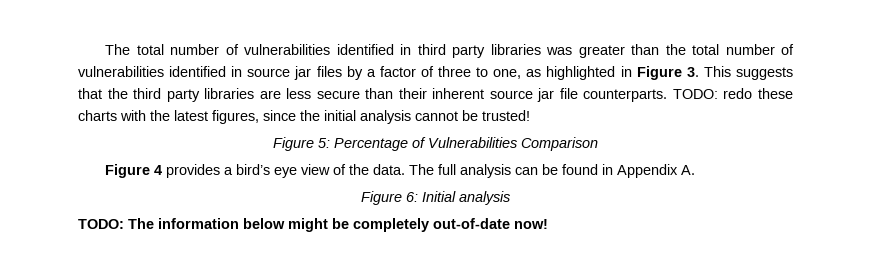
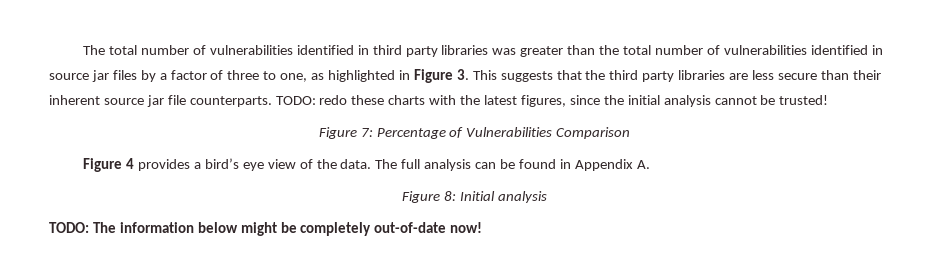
- Figure 5: Percentage of Vulnerabilities Comparison
+ Figure 7: Percentage of Vulnerabilities Comparison
- Figure 6: Initial analysis
+ Figure 8: Initial analysis

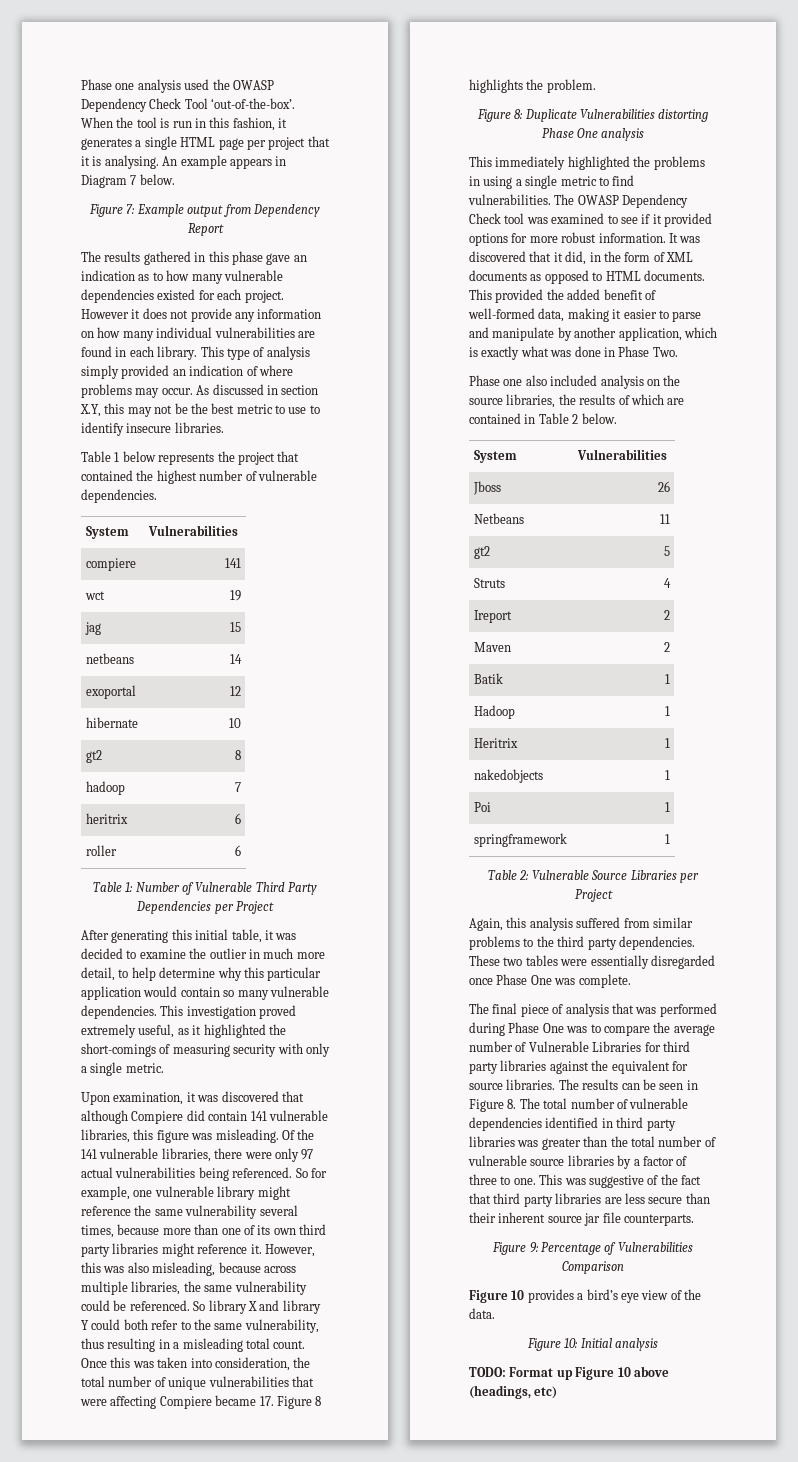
- The total number of vulnerabilities identified in third party libraries was greater than the total number of vulnerabilities identified in source jar files by a factor of three to one, as highlighted in Figure 3. This suggests that the third party libraries are less secure than their inherent source jar file counterparts. TODO: redo these charts with the latest figures, since the initial analysis cannot be trusted!
- Figure 7: Percentage of Vulnerabilities Comparison
+ Phase one analysis used the OWASP Dependency Check Tool ‘out-of-the-box’. When the tool is run in this fashion, it generates a single HTML page per project that it is analysing. An example appears in Diagram 7 below.
+ Figure 7: Example output from Dependency Report
+ The results gathered in this phase gave an indication as to how many vulnerable dependencies existed for each project. However it does not provide any information on how many individual vulnerabilities are found in each library. This type of analysis simply provided an indication of where problems may occur. As discussed in section X.Y, this may not be the best metric to use to identify insecure libraries.
+ Table 1 below represents the project that contained the highest number of vulnerable dependencies.
+ System | Vulnerabilities
+ compiere | 141
+ wct | 19
+ jag | 15
+ netbeans | 14
+ exoportal | 12
+ hibernate | 10
+ gt2 | 8
+ hadoop | 7
+ heritrix | 6
+ roller | 6
+ Table 1: Number of Vulnerable Third Party Dependencies per Project
+ After generating this initial table, it was decided to examine the outlier in much more detail, to help determine why this particular application would contain so many vulnerable dependencies. This investigation proved extremely useful, as it highlighted the short-comings of measuring security with only a single metric.
+ Upon examination, it was discovered that although Compiere did contain 141 vulnerable libraries, this figure was misleading. Of the 141 vulnerable libraries, there were only 97 actual vulnerabilities being referenced. So for example, one vulnerable library might reference the same vulnerability several times, because more than one of its own third party libraries might reference it. However, this was also misleading, because across multiple libraries, the same vulnerability could be referenced. So library X and library Y could both refer to the same vulnerability, thus resulting in a misleading total count. Once this was taken into consideration, the total number of unique vulnerabilities that were affecting Compiere became 17. Figure 8 highlights the problem.
+ Figure 8: Duplicate Vulnerabilities distorting Phase One analysis
+ This immediately highlighted the problems in using a single metric to find vulnerabilities. The OWASP Dependency Check tool was examined to see if it provided options for more robust information. It was discovered that it did, in the form of XML documents as opposed to HTML documents. This provided the added benefit of well-formed data, making it easier to parse and manipulate by another application, which is exactly what was done in Phase Two.
+ Phase one also included analysis on the source libraries, the results of which are contained in Table 2 below.
+ System | Vulnerabilities
+ Jboss | 26
+ Netbeans | 11
+ gt2 | 5
+ Struts | 4
+ Ireport | 2
+ Maven | 2
+ Batik | 1
+ Hadoop | 1
+ Heritrix | 1
+ nakedobjects | 1
+ Poi | 1
+ springframework | 1
+ Table 2: Vulnerable Source Libraries per Project
+ Again, this analysis suffered from similar problems to the third party dependencies. These two tables were essentially disregarded once Phase One was complete.
+ The final piece of analysis that was performed during Phase One was to compare the average number of Vulnerable Libraries for third party libraries against the equivalent for source libraries. The results can be seen in Figure 8. The total number of vulnerable dependencies identified in third party libraries was greater than the total number of vulnerable source libraries by a factor of three to one. This was suggestive of the fact that third party libraries are less secure than their inherent source jar file counterparts.
+ Figure 9: Percentage of Vulnerabilities Comparison
- Figure 4 provides a bird’s eye view of the data. The full analysis can be found in Appendix A.
- Figure 8: Initial analysis
+ Figure 10 provides a bird’s eye view of the data.
+ Figure 10: Initial analysis
- TODO: The information below might be completely out-of-date now!
+ TODO: Format up Figure 10 above (headings, etc)

